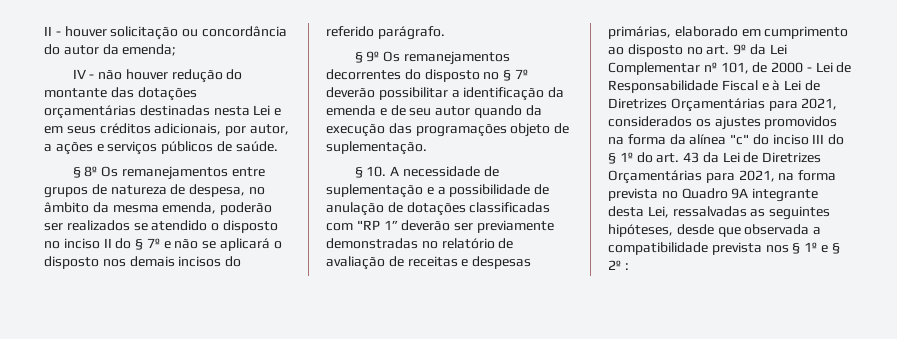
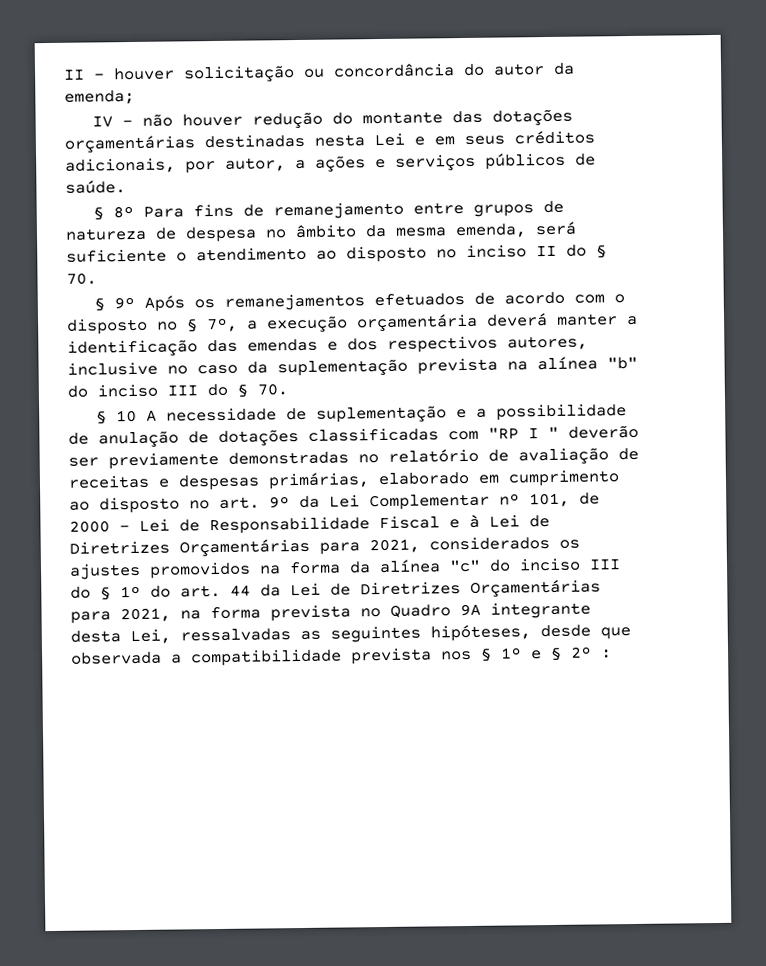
- § 8º Os remanejamentos entre grupos de natureza de despesa, no âmbito da mesma emenda, poderão ser realizados se atendido o disposto no inciso II do § 7º e não se aplicará o disposto nos demais incisos do referido parágrafo.
- § 9º Os remanejamentos decorrentes do disposto no § 7º deverão possibilitar a identificação da emenda e de seu autor quando da execução das programações objeto de suplementação.
- § 10. A necessidade de suplementação e a possibilidade de anulação de dotações classificadas com "RP 1” deverão ser previamente demonstradas no relatório de avaliação de receitas e despesas primárias, elaborado em cumprimento ao disposto no art. 9º da Lei Complementar nº 101, de 2000 - Lei de Responsabilidade Fiscal e à Lei de Diretrizes Orçamentárias para 2021, considerados os ajustes promovidos na forma da alínea "c" do inciso III do § 1º do art. 43 da Lei de Diretrizes Orçamentárias para 2021, na forma prevista no Quadro 9A integrante desta Lei, ressalvadas as seguintes hipóteses, desde que observada a compatibilidade prevista nos § 1º e § 2º :
+ § 8º Para fins de remanejamento entre grupos de natureza de despesa no âmbito da mesma emenda, será suficiente o atendimento ao disposto no inciso II do § 70.
+ § 9º Após os remanejamentos efetuados de acordo com o disposto no § 7º, a execução orçamentária deverá manter a identificação das emendas e dos respectivos autores, inclusive no caso da suplementação prevista na alínea "b" do inciso III do § 70.
+ § 10 A necessidade de suplementação e a possibilidade de anulação de dotações classificadas com "RP I " deverão ser previamente demonstradas no relatório de avaliação de receitas e despesas primárias, elaborado em cumprimento ao disposto no art. 9º da Lei Complementar nº 101, de 2000 - Lei de Responsabilidade Fiscal e à Lei de Diretrizes Orçamentárias para 2021, considerados os ajustes promovidos na forma da alínea "c" do inciso III do § 1º do art. 44 da Lei de Diretrizes Orçamentárias para 2021, na forma prevista no Quadro 9A integrante desta Lei, ressalvadas as seguintes hipóteses, desde que observada a compatibilidade prevista nos § 1º e § 2º :

